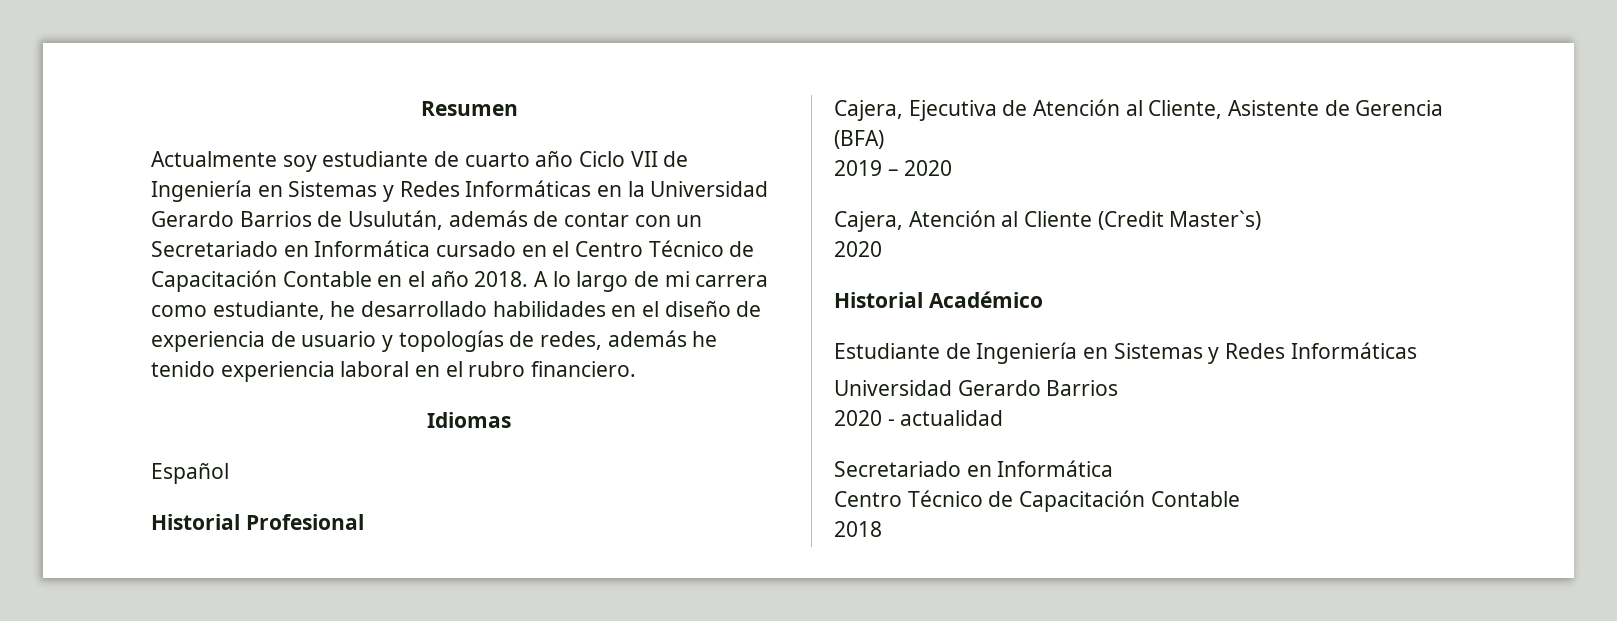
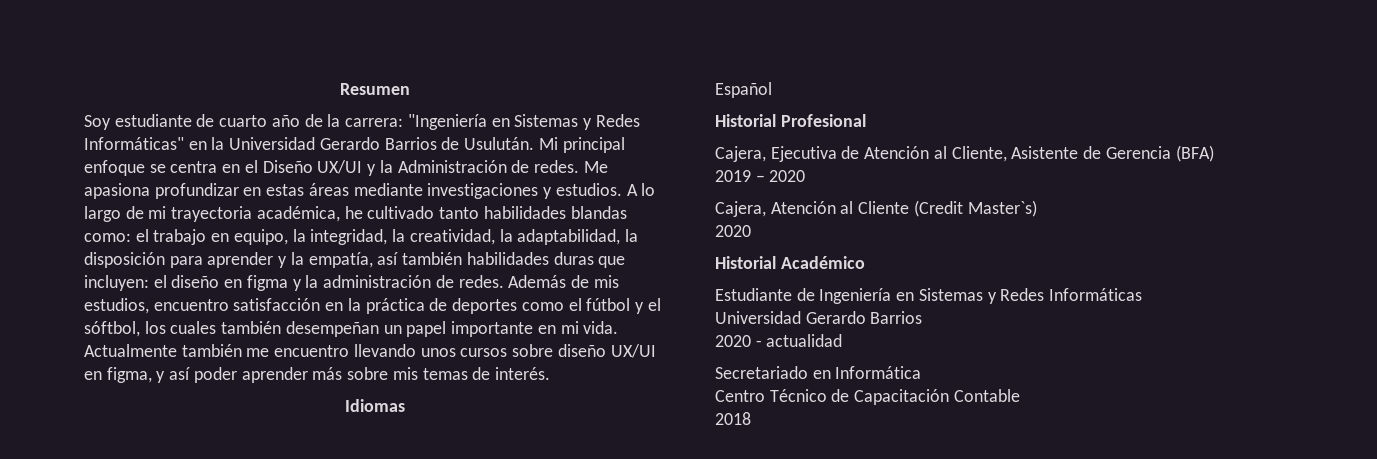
- Actualmente soy estudiante de cuarto año Ciclo VII de Ingeniería en Sistemas y Redes Informáticas en la Universidad Gerardo Barrios de Usulután, además de contar con un Secretariado en Informática cursado en el Centro Técnico de Capacitación Contable en el año 2018.
+ Soy estudiante de cuarto año de la carrera: "Ingeniería en Sistemas y Redes Informáticas" en la Universidad Gerardo Barrios de Usulután. Mi principal enfoque se centra en el Diseño UX/UI y la Administración de redes. Me apasiona profundizar en estas áreas mediante investigaciones y estudios.
- A lo largo de mi carrera como estudiante, he desarrollado habilidades en el diseño de experiencia de usuario y topologías de redes, además he tenido experiencia laboral en el rubro financiero.
+ A lo largo de mi trayectoria académica, he cultivado tanto habilidades blandas como: el trabajo en equipo, la integridad, la creatividad, la adaptabilidad, la disposición para aprender y la empatía, así también habilidades duras que incluyen: el diseño en figma y la administración de redes. Además de mis estudios, encuentro satisfacción en la práctica de deportes como el fútbol y el sóftbol, los cuales también desempeñan un papel importante en mi vida. Actualmente también me encuentro llevando unos cursos sobre diseño UX/UI en figma, y así poder aprender más sobre mis temas de interés.

